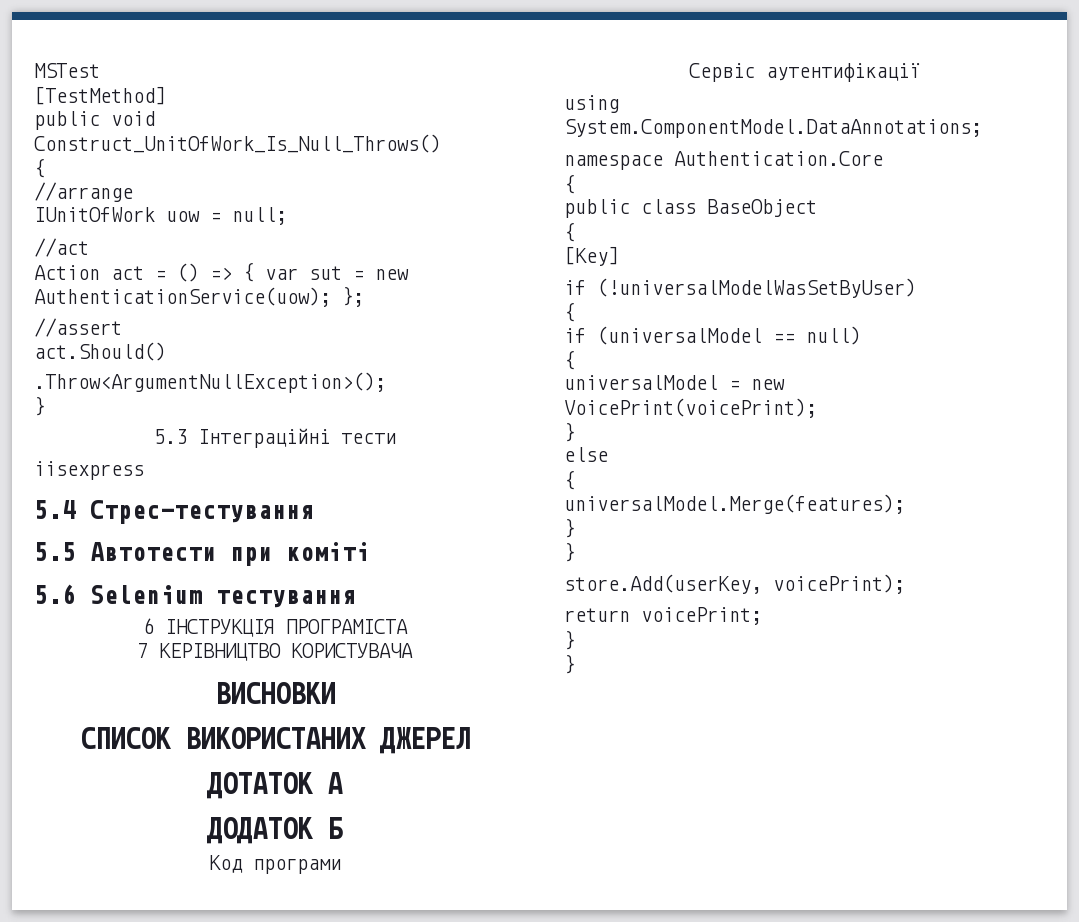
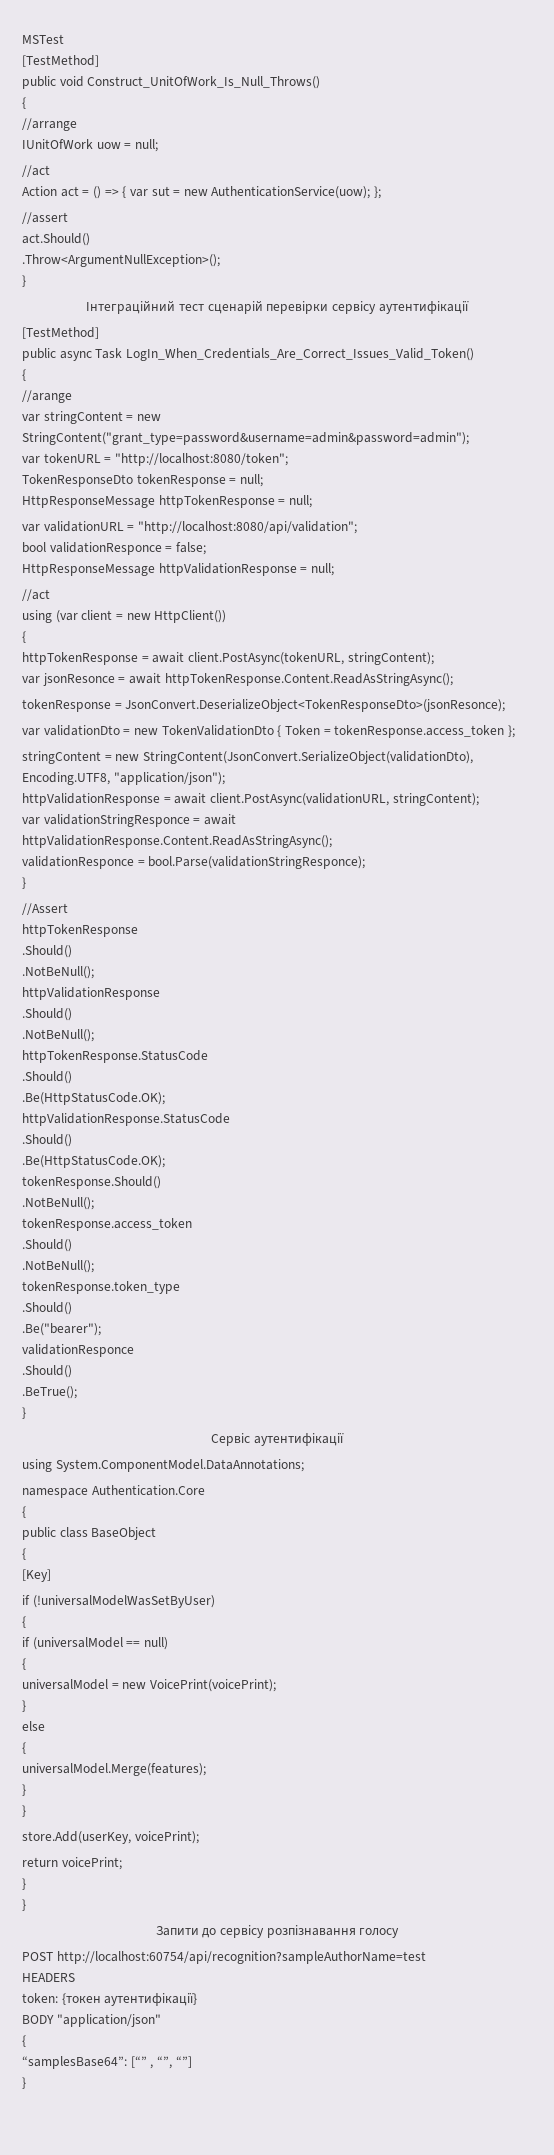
- 5.3 Інтеграційні тести
- iisexpress
- 5.4 Стрес-тестування
- 5.5 Автотести при коміті
- 5.6 Selenium тестування
- 6 ІНСТРУКЦІЯ ПРОГРАМІСТА
- 7 КЕРІВНИЦТВО КОРИСТУВАЧА
- ВИСНОВКИ
- СПИСОК ВИКОРИСТАНИХ ДЖЕРЕЛ
- ДОТАТОК А
- ДОДАТОК Б
- Код програми
+ Інтеграційний тест сценарій перевірки сервісу аутентифікації
+ [TestMethod]
+ public async Task LogIn_When_Credentials_Are_Correct_Issues_Valid_Token()
+ {
+ //arange
+ var stringContent = new StringContent("grant_type=password&username=admin&password=admin");
+ var tokenURL = "http://localhost:8080/token";
+ TokenResponseDto tokenResponse = null;
+ HttpResponseMessage httpTokenResponse = null;
+ var validationURL = "http://localhost:8080/api/validation";
+ bool validationResponce = false;
+ HttpResponseMessage httpValidationResponse = null;
+ //act
+ using (var client = new HttpClient())
+ {
+ httpTokenResponse = await client.PostAsync(tokenURL, stringContent);
+ var jsonResonce = await httpTokenResponse.Content.ReadAsStringAsync();
+ tokenResponse = JsonConvert.DeserializeObject<TokenResponseDto>(jsonResonce);
+ var validationDto = new TokenValidationDto { Token = tokenResponse.access_token };
+ stringContent = new StringContent(JsonConvert.SerializeObject(validationDto), Encoding.UTF8, "application/json");
+ httpValidationResponse = await client.PostAsync(validationURL, stringContent);
+ var validationStringResponce = await httpValidationResponse.Content.ReadAsStringAsync();
+ validationResponce = bool.Parse(validationStringResponce);
+ }
+ //Assert
+ httpTokenResponse
+ .Should()
+ .NotBeNull();
+ httpValidationResponse
+ .Should()
+ .NotBeNull();
+ httpTokenResponse.StatusCode
+ .Should()
+ .Be(HttpStatusCode.OK);
+ httpValidationResponse.StatusCode
+ .Should()
+ .Be(HttpStatusCode.OK);
+ tokenResponse.Should()
+ .NotBeNull();
+ tokenResponse.access_token
+ .Should()
+ .NotBeNull();
+ tokenResponse.token_type
+ .Should()
+ .Be("bearer");
+ validationResponce
+ .Should()
+ .BeTrue();
+ }
+ Запити до сервісу розпізнавання голосу
+ POST http://localhost:60754/api/recognition?sampleAuthorName=test
+ HEADERS
+ token: {токен аутентифікації}
+ BODY "application/json"
+ {
+ “samplesBase64”: [“” , “”, “”]
+ }

